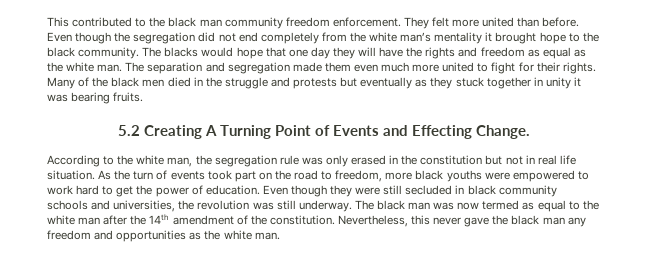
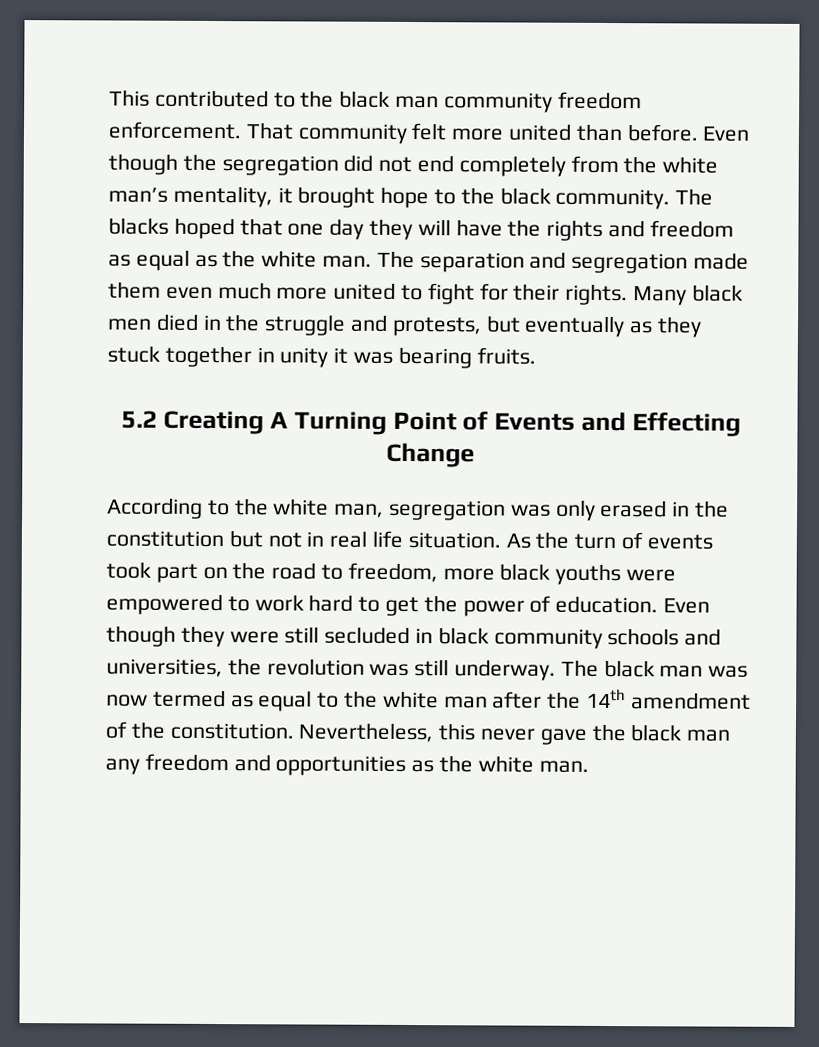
- They felt more united than before.
+ That community felt more united than before.
- Even though the segregation did not end completely from the white man’s mentality it brought hope to the black community.
+ Even though the segregation did not end completely from the white man’s mentality, it brought hope to the black community.
- The blacks would hope that one day they will have the rights and freedom as equal as the white man.
+ The blacks hoped that one day they will have the rights and freedom as equal as the white man.
- Many of the black men died in the struggle and protests but eventually as they stuck together in unity it was bearing fruits.
+ Many black men died in the struggle and protests, but eventually as they stuck together in unity it was bearing fruits.
- 5.2 Creating A Turning Point of Events and Effecting Change.
+ 5.2 Creating A Turning Point of Events and Effecting Change
- According to the white man, the segregation rule was only erased in the constitution but not in real life situation.
+ According to the white man, segregation was only erased in the constitution but not in real life situation.

